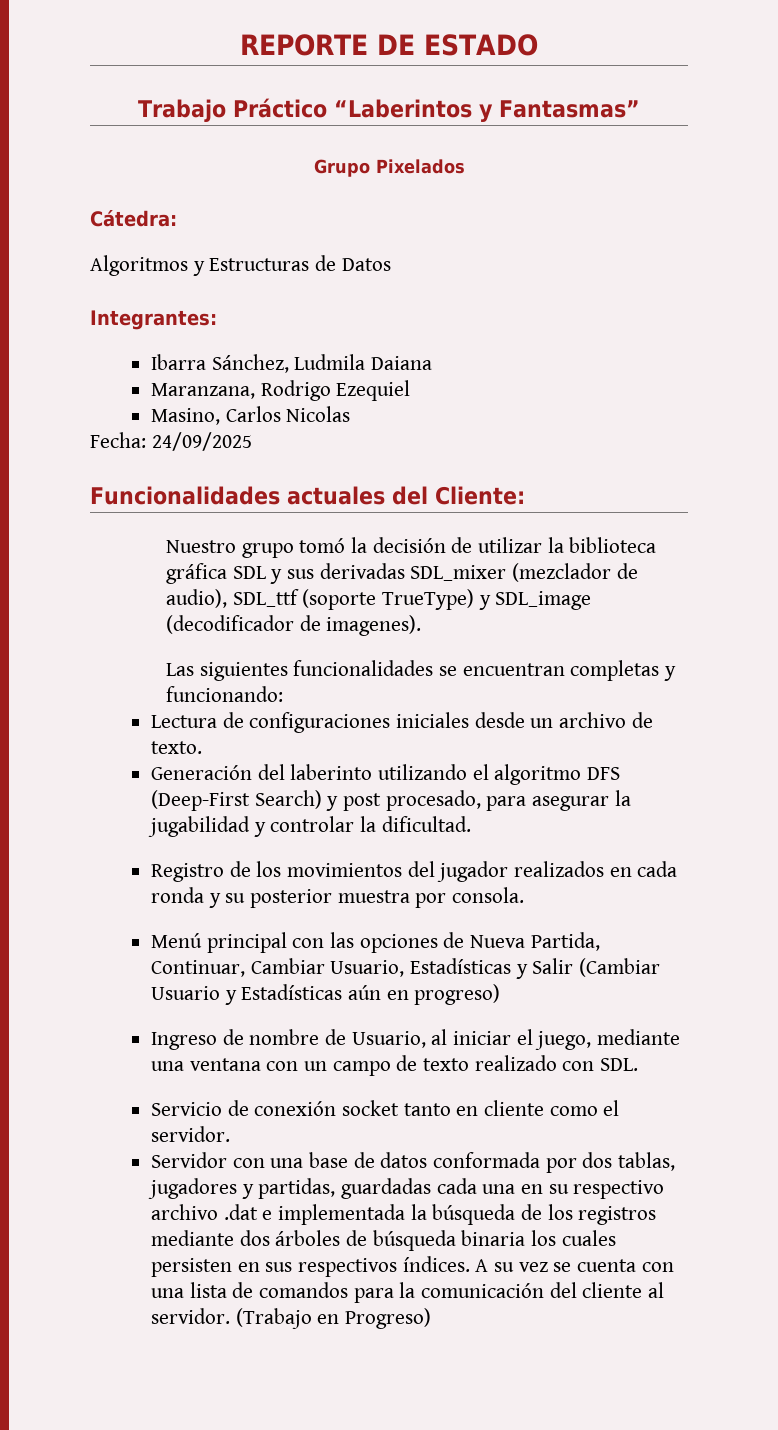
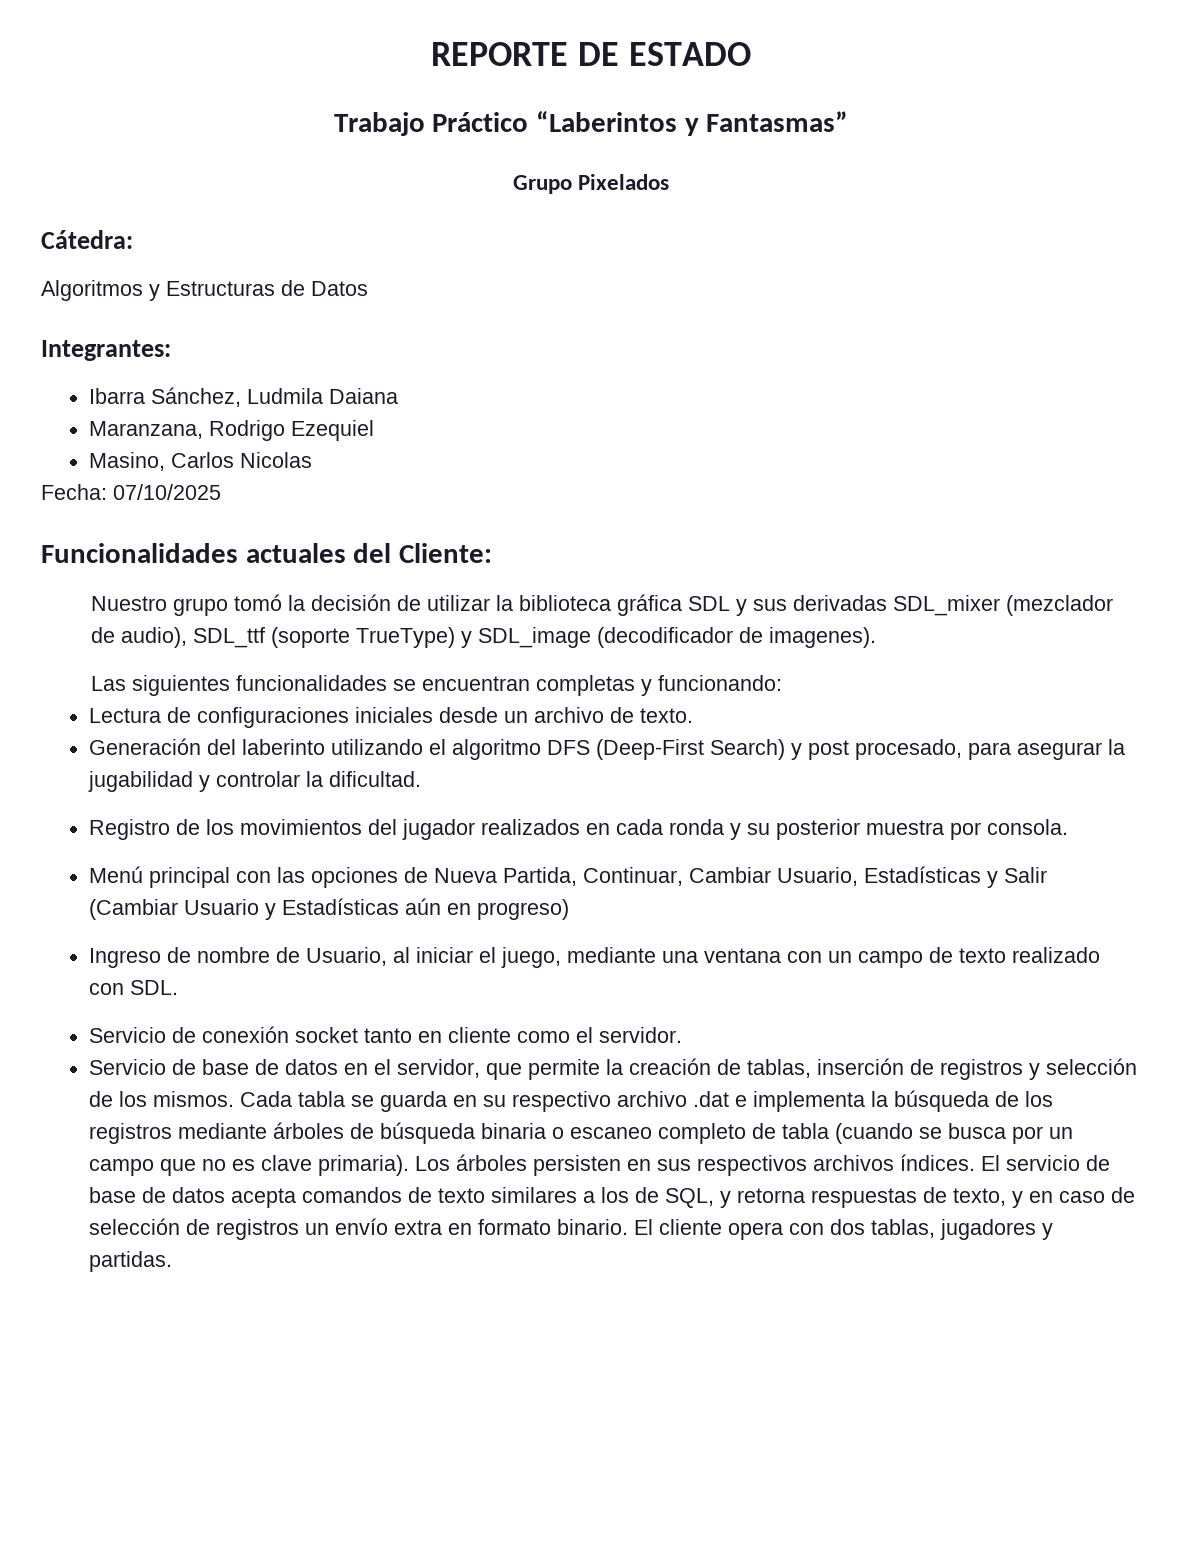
- Fecha: 24/09/2025
+ Fecha: 07/10/2025
- Servidor con una base de datos conformada por dos tablas, jugadores y partidas, guardadas cada una en su respectivo archivo .dat e implementada la búsqueda de los registros mediante dos árboles de búsqueda binaria los cuales persisten en sus respectivos índices. A su vez se cuenta con una lista de comandos para la comunicación del cliente al servidor. (Trabajo en Progreso)
+ Servicio de base de datos en el servidor, que permite la creación de tablas, inserción de registros y selección de los mismos. Cada tabla se guarda en su respectivo archivo .dat e implementa la búsqueda de los registros mediante árboles de búsqueda binaria o escaneo completo de tabla (cuando se busca por un campo que no es clave primaria). Los árboles persisten en sus respectivos archivos índices. El servicio de base de datos acepta comandos de texto similares a los de SQL, y retorna respuestas de texto, y en caso de selección de registros un envío extra en formato binario. El cliente opera con dos tablas, jugadores y partidas.

